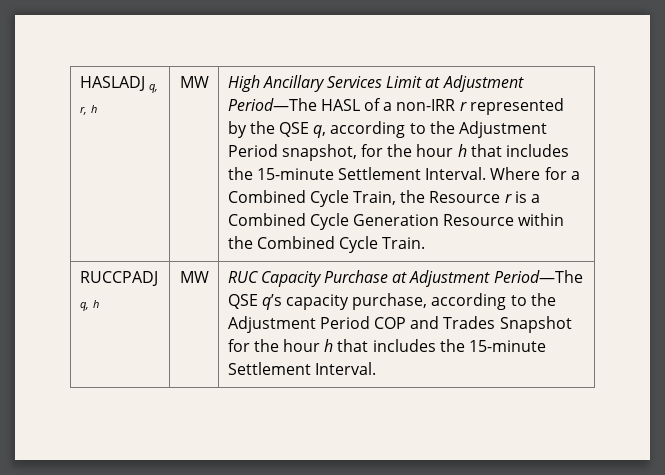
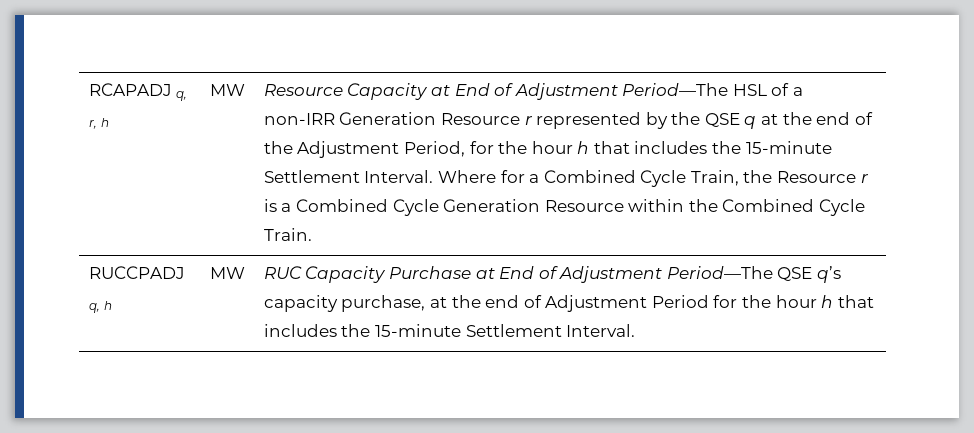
- HASLADJ q, r, h
+ RCAPADJ q, r, h
- High Ancillary Services Limit at Adjustment Period—The HASL of a non-IRR r represented by the QSE q, according to the Adjustment Period snapshot, for the hour h that includes the 15-minute Settlement Interval.
+ Resource Capacity at End of Adjustment Period—The HSL of a non-IRR Generation Resource r represented by the QSE q at the end of the Adjustment Period, for the hour h that includes the 15-minute Settlement Interval.
- RUCCPADJ q, h | MW | RUC Capacity Purchase at Adjustment Period—The QSE q’s capacity purchase, according to the Adjustment Period COP and Trades Snapshot for the hour h that includes the 15-minute Settlement Interval.
+ RUCCPADJ q, h | MW | RUC Capacity Purchase at End of Adjustment Period—The QSE q’s capacity purchase, at the end of Adjustment Period for the hour h that includes the 15-minute Settlement Interval.

